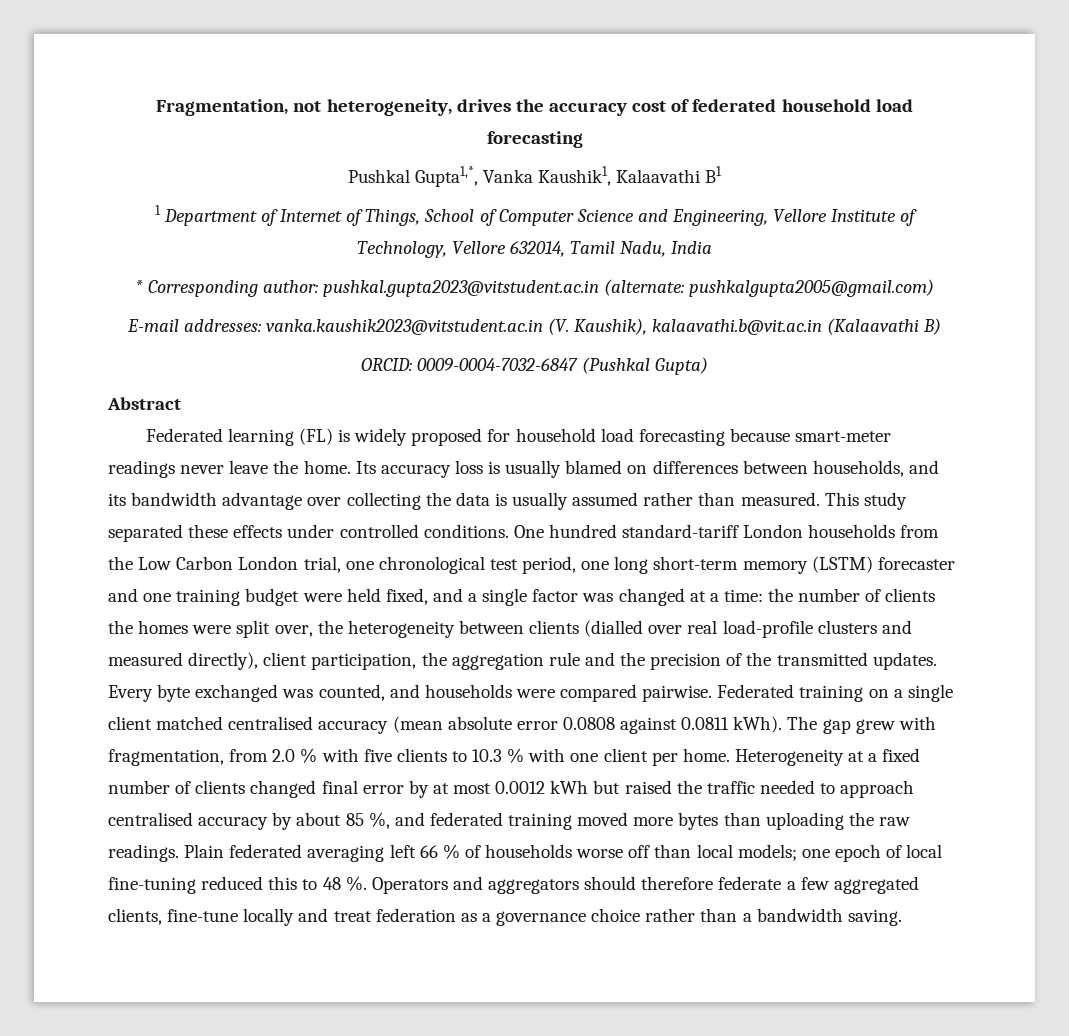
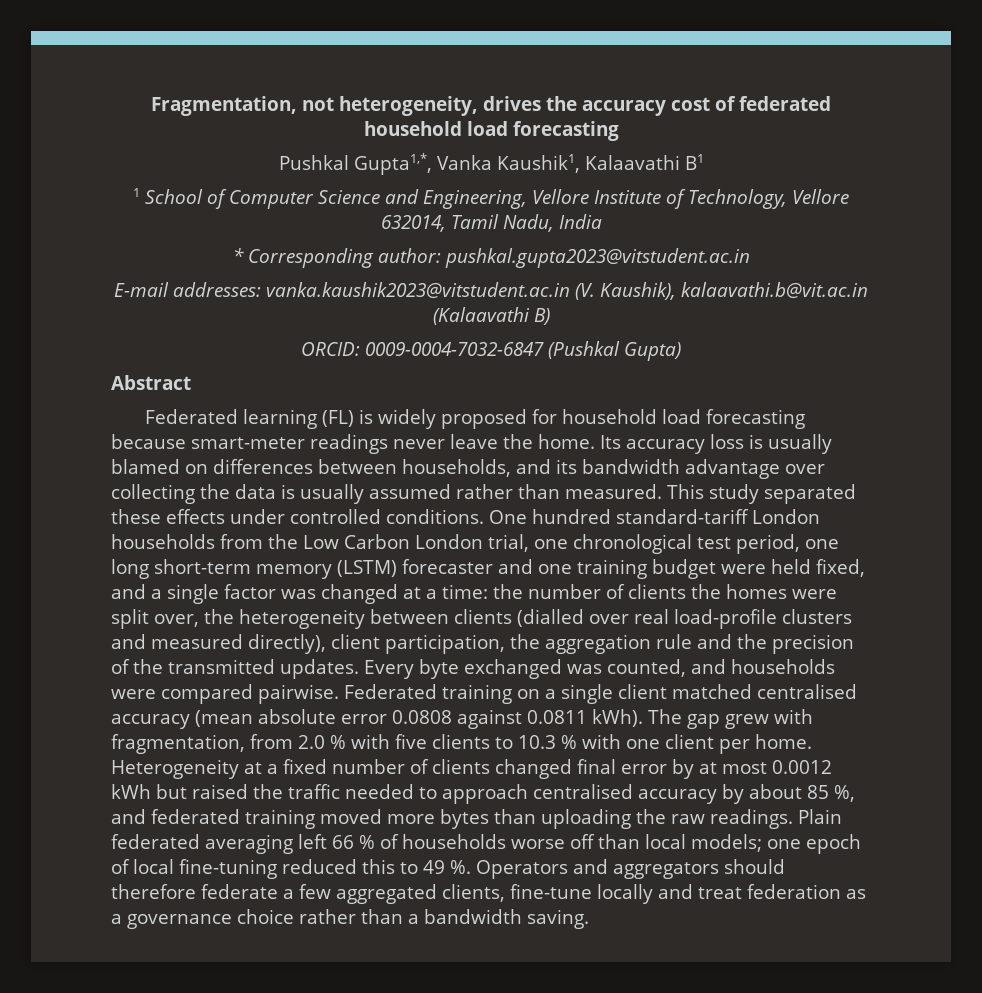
- 1 Department of Internet of Things, School of Computer Science and Engineering, Vellore Institute of Technology, Vellore 632014, Tamil Nadu, India
+ 1 School of Computer Science and Engineering, Vellore Institute of Technology, Vellore 632014, Tamil Nadu, India
- * Corresponding author: pushkal.gupta2023@vitstudent.ac.in (alternate: pushkalgupta2005@gmail.com)
+ * Corresponding author: pushkal.gupta2023@vitstudent.ac.in
- Plain federated averaging left 66 % of households worse off than local models; one epoch of local fine-tuning reduced this to 48 %.
+ Plain federated averaging left 66 % of households worse off than local models; one epoch of local fine-tuning reduced this to 49 %.

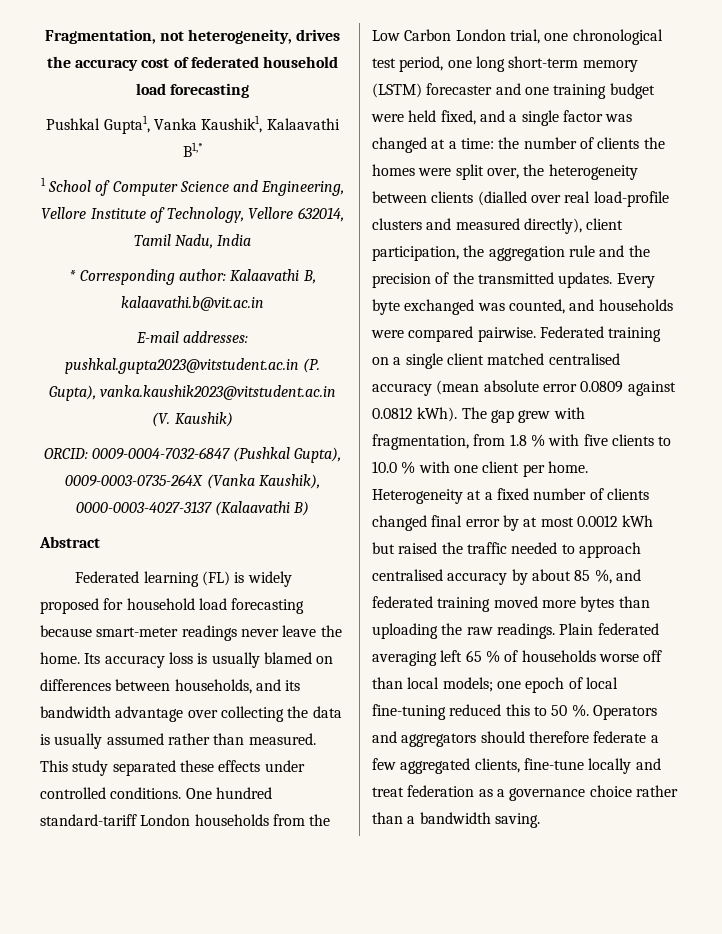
- Pushkal Gupta1,*, Vanka Kaushik1, Kalaavathi B1
+ Pushkal Gupta1, Vanka Kaushik1, Kalaavathi B1,*
- * Corresponding author: pushkal.gupta2023@vitstudent.ac.in
+ * Corresponding author: Kalaavathi B, kalaavathi.b@vit.ac.in
- E-mail addresses: vanka.kaushik2023@vitstudent.ac.in (V. Kaushik), kalaavathi.b@vit.ac.in (Kalaavathi B)
- ORCID: 0009-0004-7032-6847 (Pushkal Gupta)
+ E-mail addresses: pushkal.gupta2023@vitstudent.ac.in (P. Gupta), vanka.kaushik2023@vitstudent.ac.in (V. Kaushik)
+ ORCID: 0009-0004-7032-6847 (Pushkal Gupta), 0009-0003-0735-264X (Vanka Kaushik), 0000-0003-4027-3137 (Kalaavathi B)
- Federated training on a single client matched centralised accuracy (mean absolute error 0.0808 against 0.0811 kWh).
+ Federated training on a single client matched centralised accuracy (mean absolute error 0.0809 against 0.0812 kWh).
- The gap grew with fragmentation, from 2.0 % with five clients to 10.3 % with one client per home.
+ The gap grew with fragmentation, from 1.8 % with five clients to 10.0 % with one client per home.
- Plain federated averaging left 66 % of households worse off than local models; one epoch of local fine-tuning reduced this to 49 %.
+ Plain federated averaging left 65 % of households worse off than local models; one epoch of local fine-tuning reduced this to 50 %.

